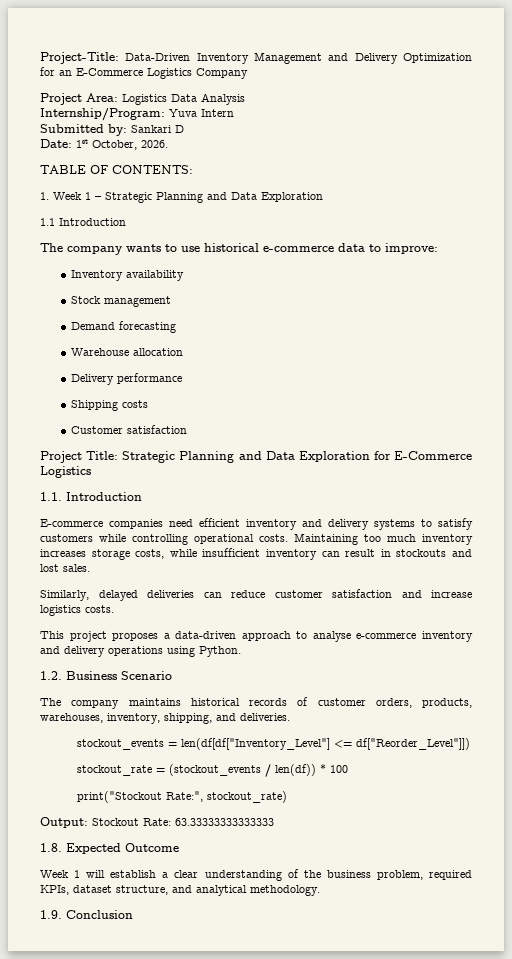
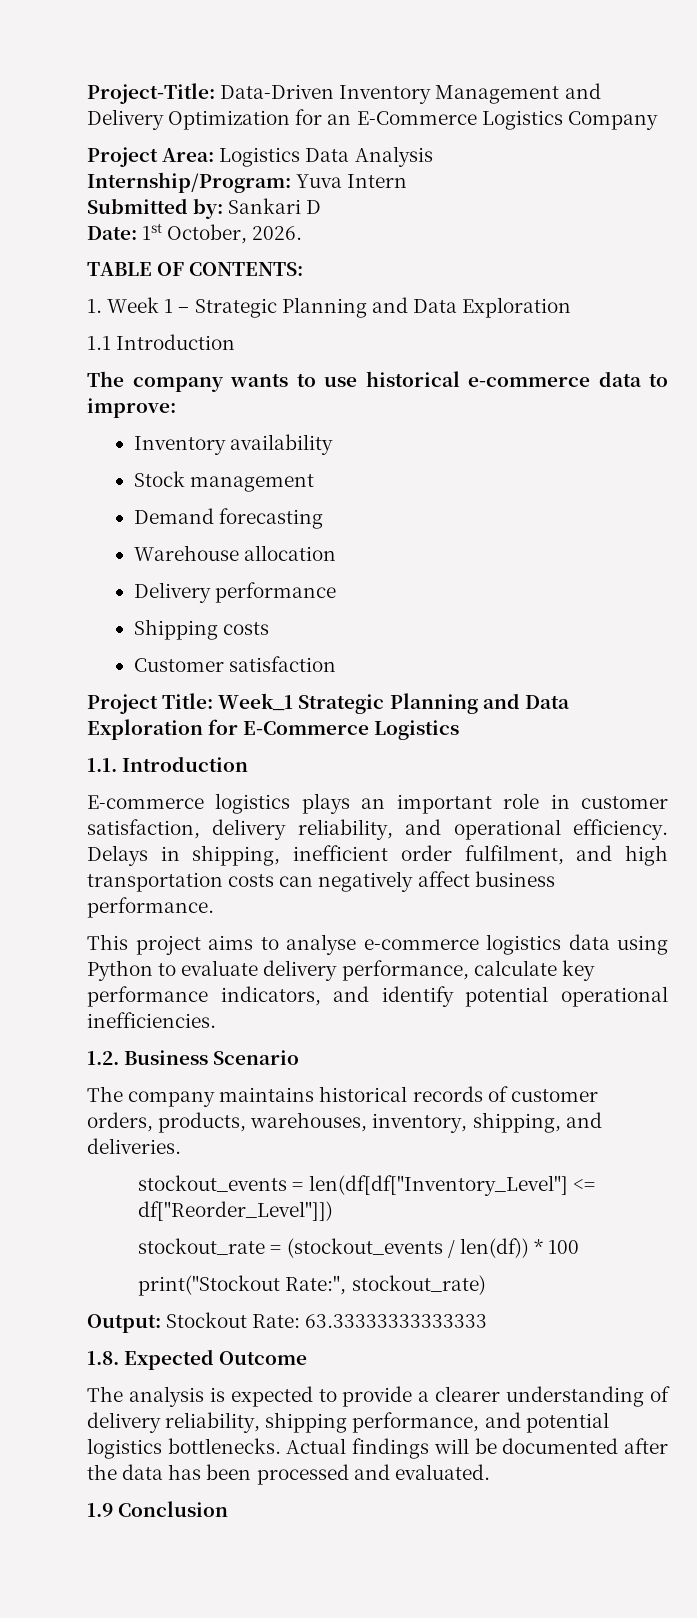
- Project Title: Strategic Planning and Data Exploration for E-Commerce Logistics
+ Project Title: Week_1 Strategic Planning and Data Exploration for E-Commerce Logistics
- E-commerce companies need efficient inventory and delivery systems to satisfy customers while controlling operational costs. Maintaining too much inventory increases storage costs, while insufficient inventory can result in stockouts and lost sales.
- Similarly, delayed deliveries can reduce customer satisfaction and increase logistics costs.
- This project proposes a data-driven approach to analyse e-commerce inventory and delivery operations using Python.
+ E-commerce logistics plays an important role in customer satisfaction, delivery reliability, and operational efficiency. Delays in shipping, inefficient order fulfilment, and high transportation costs can negatively affect business performance.
+ This project aims to analyse e-commerce logistics data using Python to evaluate delivery performance, calculate key performance indicators, and identify potential operational inefficiencies.
- Week 1 will establish a clear understanding of the business problem, required KPIs, dataset structure, and analytical methodology.
- 1.9. Conclusion
+ The analysis is expected to provide a clearer understanding of delivery reliability, shipping performance, and potential logistics bottlenecks. Actual findings will be documented after the data has been processed and evaluated.
+ 1.9 Conclusion

